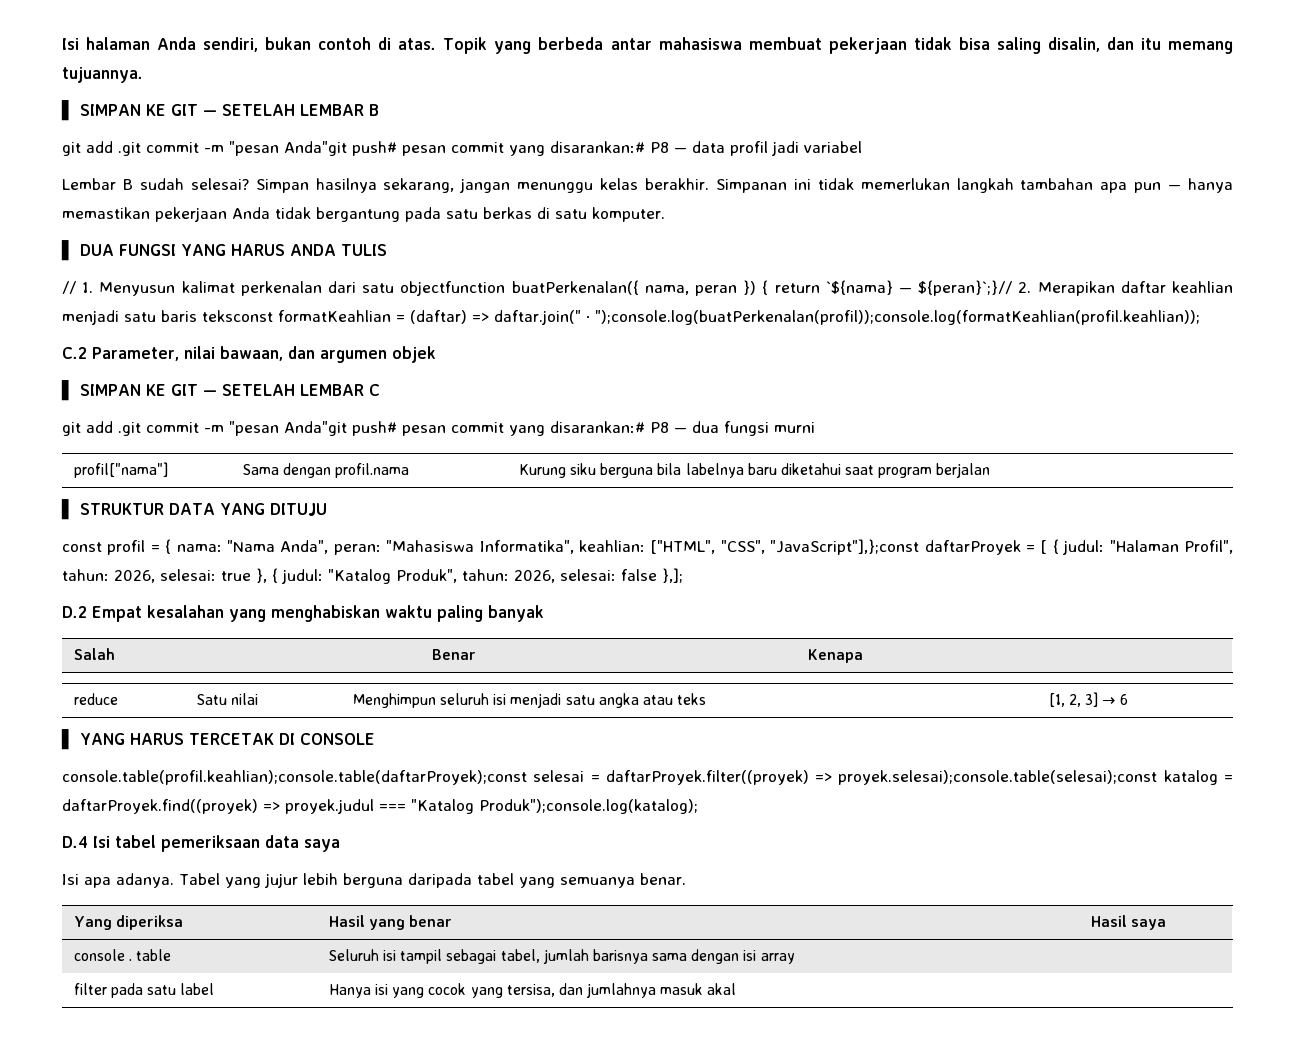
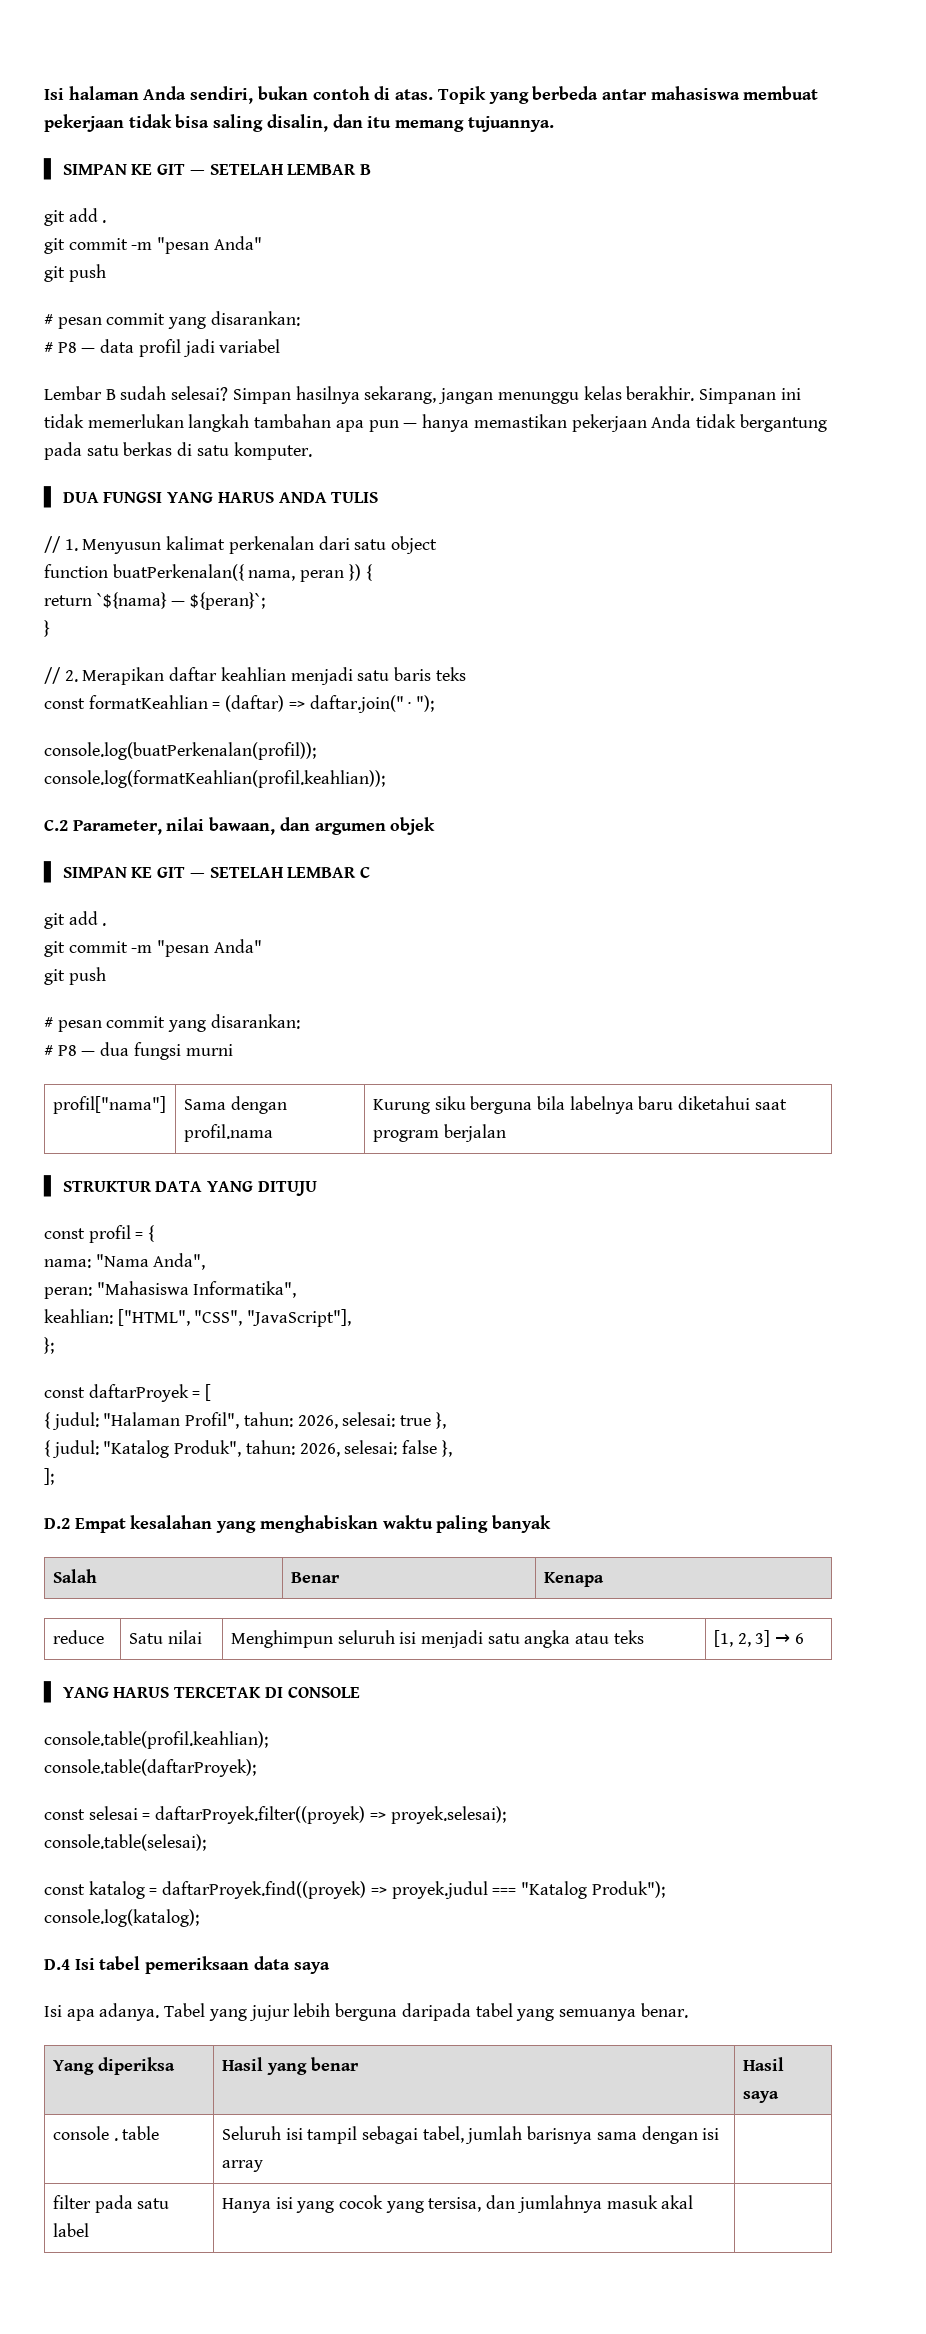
  ▌ SIMPAN KE GIT — SETELAH LEMBAR B
- git add .git commit -m "pesan Anda"git push# pesan commit yang disarankan:# P8 — data profil jadi variabel
+ git add .
+ git commit -m "pesan Anda"
+ git push
+ # pesan commit yang disarankan:
+ # P8 — data profil jadi variabel
- // 1. Menyusun kalimat perkenalan dari satu objectfunction buatPerkenalan({ nama, peran }) { return `${nama} — ${peran}`;}// 2. Merapikan daftar keahlian menjadi satu baris teksconst formatKeahlian = (daftar) => daftar.join(" · ");console.log(buatPerkenalan(profil));console.log(formatKeahlian(profil.keahlian));
+ // 1. Menyusun kalimat perkenalan dari satu object
+ function buatPerkenalan({ nama, peran }) {
+ return `${nama} — ${peran}`;
+ }
+ // 2. Merapikan daftar keahlian menjadi satu baris teks
+ const formatKeahlian = (daftar) => daftar.join(" · ");
+ console.log(buatPerkenalan(profil));
+ console.log(formatKeahlian(profil.keahlian));
  ▌ SIMPAN KE GIT — SETELAH LEMBAR C
- git add .git commit -m "pesan Anda"git push# pesan commit yang disarankan:# P8 — dua fungsi murni
+ git add .
+ git commit -m "pesan Anda"
+ git push
+ # pesan commit yang disarankan:
+ # P8 — dua fungsi murni
- const profil = { nama: "Nama Anda", peran: "Mahasiswa Informatika", keahlian: ["HTML", "CSS", "JavaScript"],};const daftarProyek = [ { judul: "Halaman Profil", tahun: 2026, selesai: true }, { judul: "Katalog Produk", tahun: 2026, selesai: false },];
+ const profil = {
+ nama: "Nama Anda",
+ peran: "Mahasiswa Informatika",
+ keahlian: ["HTML", "CSS", "JavaScript"],
+ };
+ const daftarProyek = [
+ { judul: "Halaman Profil", tahun: 2026, selesai: true },
+ { judul: "Katalog Produk", tahun: 2026, selesai: false },
+ ];
- console.table(profil.keahlian);console.table(daftarProyek);const selesai = daftarProyek.filter((proyek) => proyek.selesai);console.table(selesai);const katalog = daftarProyek.find((proyek) => proyek.judul === "Katalog Produk");console.log(katalog);
+ console.table(profil.keahlian);
+ console.table(daftarProyek);
+ const selesai = daftarProyek.filter((proyek) => proyek.selesai);
+ console.table(selesai);
+ const katalog = daftarProyek.find((proyek) => proyek.judul === "Katalog Produk");
+ console.log(katalog);

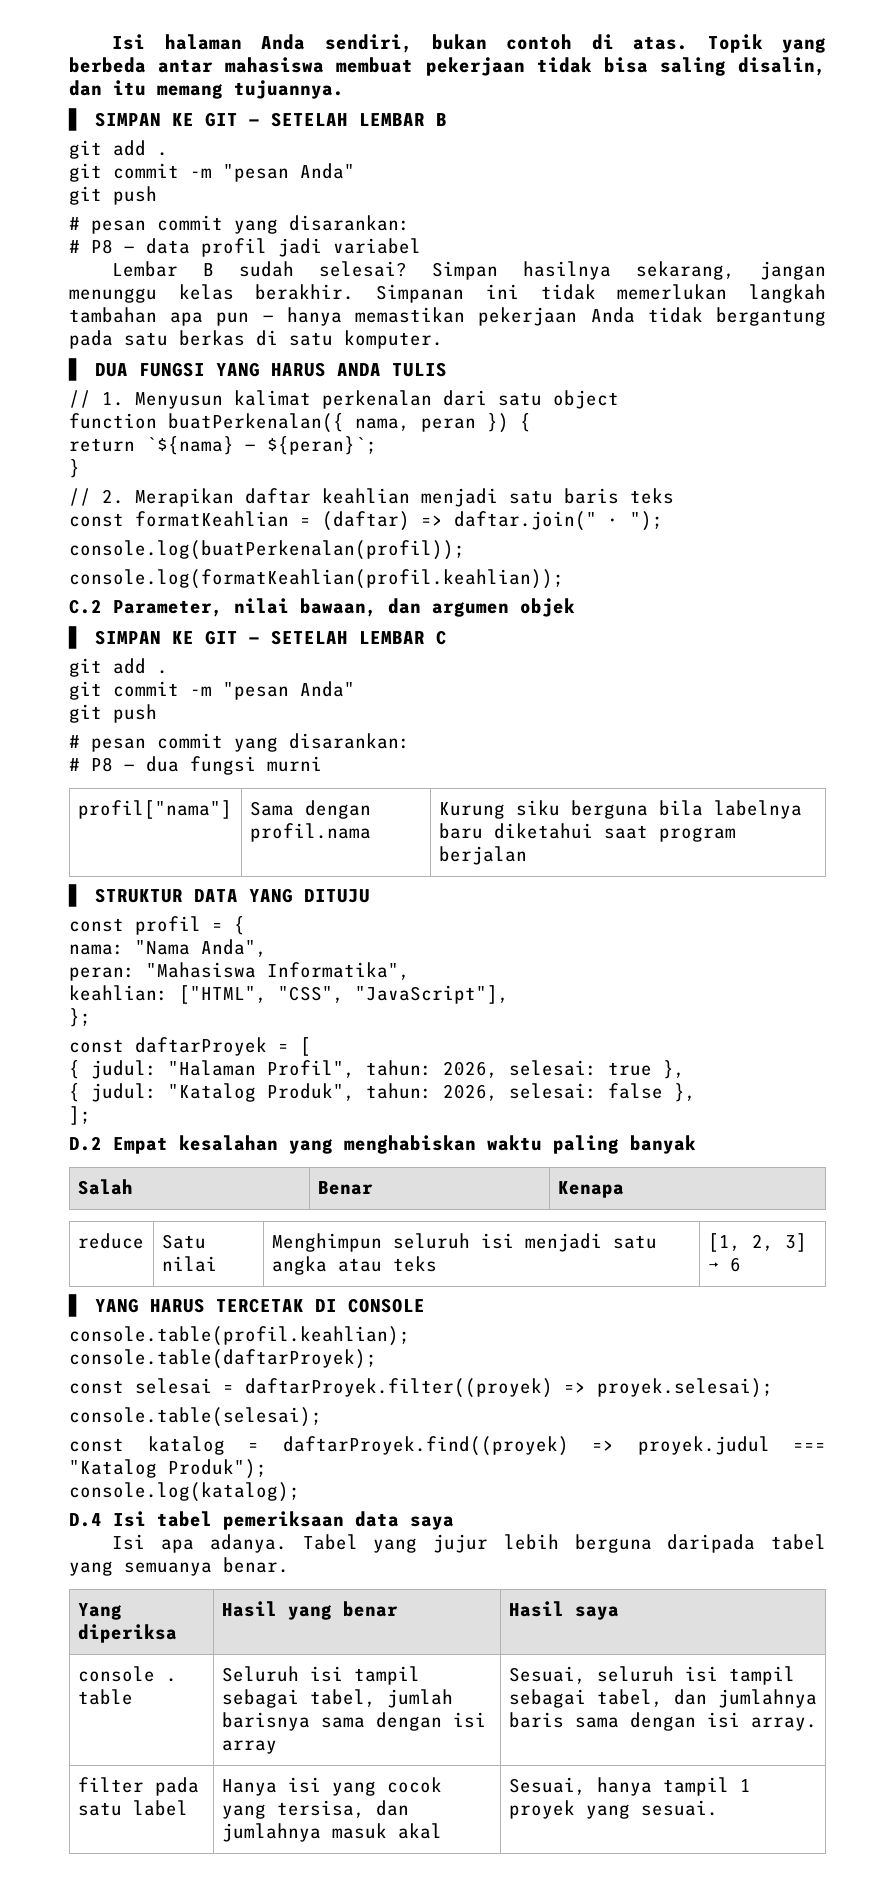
- console . table | Seluruh isi tampil sebagai tabel, jumlah barisnya sama dengan isi array |
+ console . table | Seluruh isi tampil sebagai tabel, jumlah barisnya sama dengan isi array | Sesuai, seluruh isi tampil sebagai tabel, dan jumlahnya baris sama dengan isi array.
- filter pada satu label | Hanya isi yang cocok yang tersisa, dan jumlahnya masuk akal |
+ filter pada satu label | Hanya isi yang cocok yang tersisa, dan jumlahnya masuk akal | Sesuai, hanya tampil 1 proyek yang sesuai.

